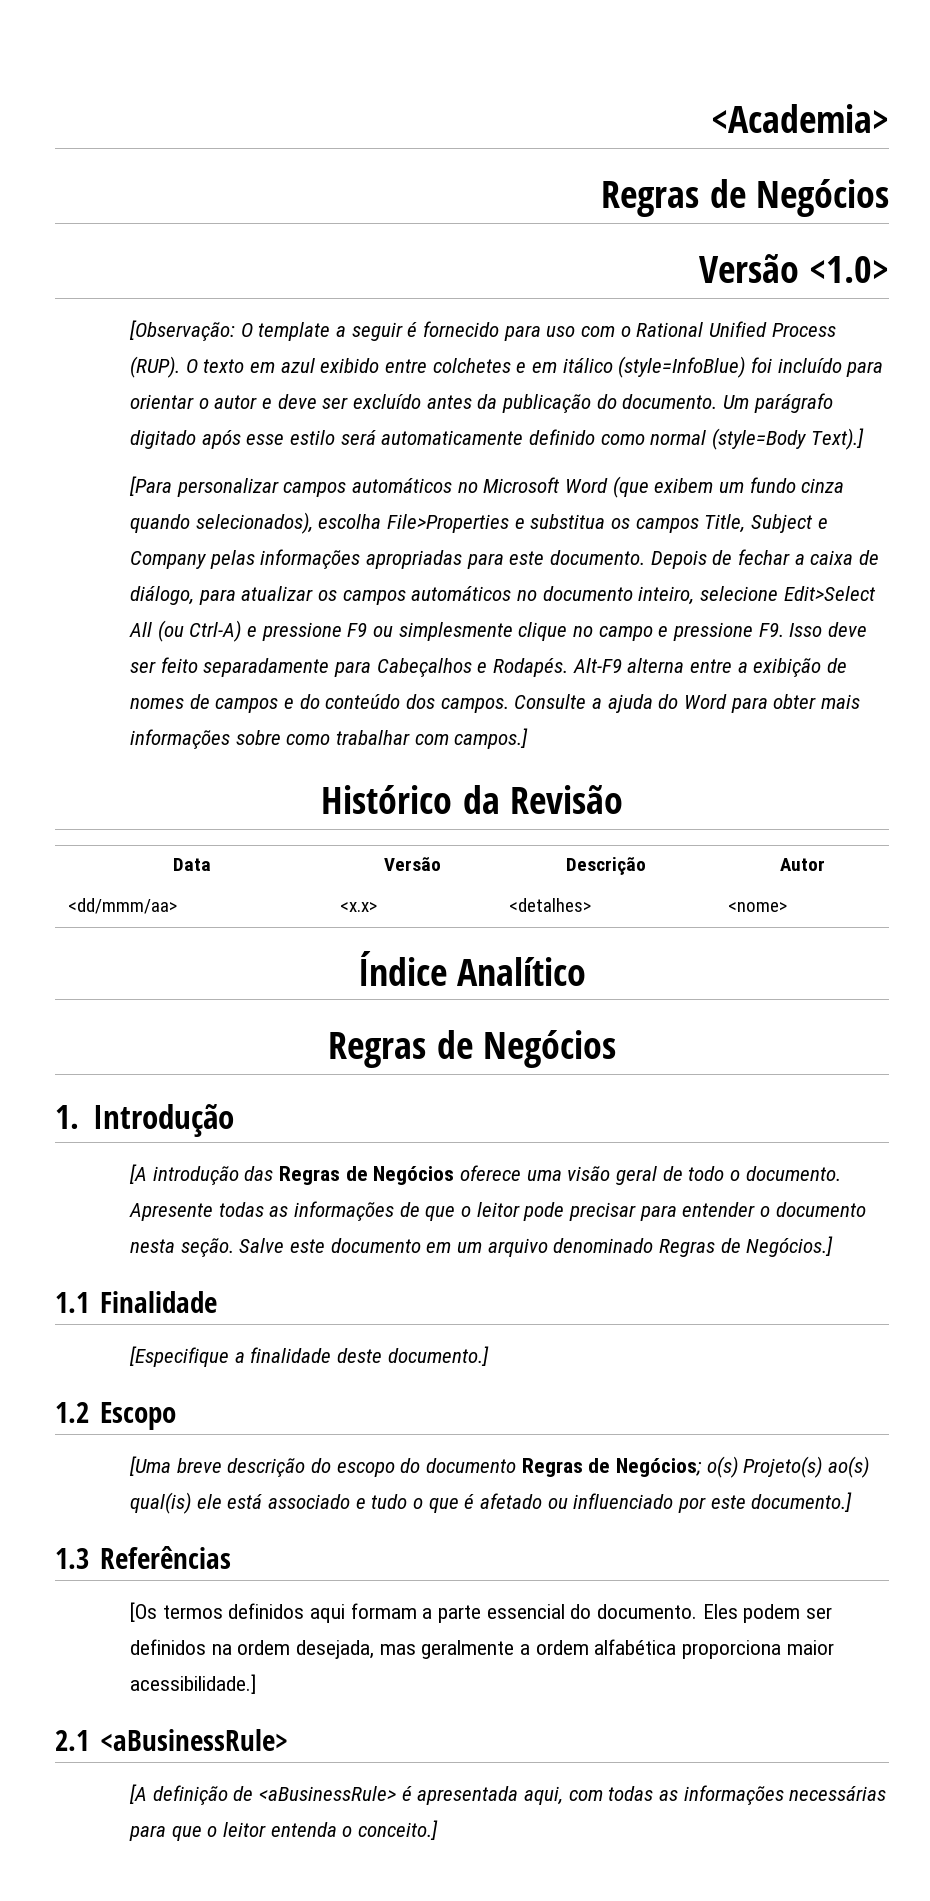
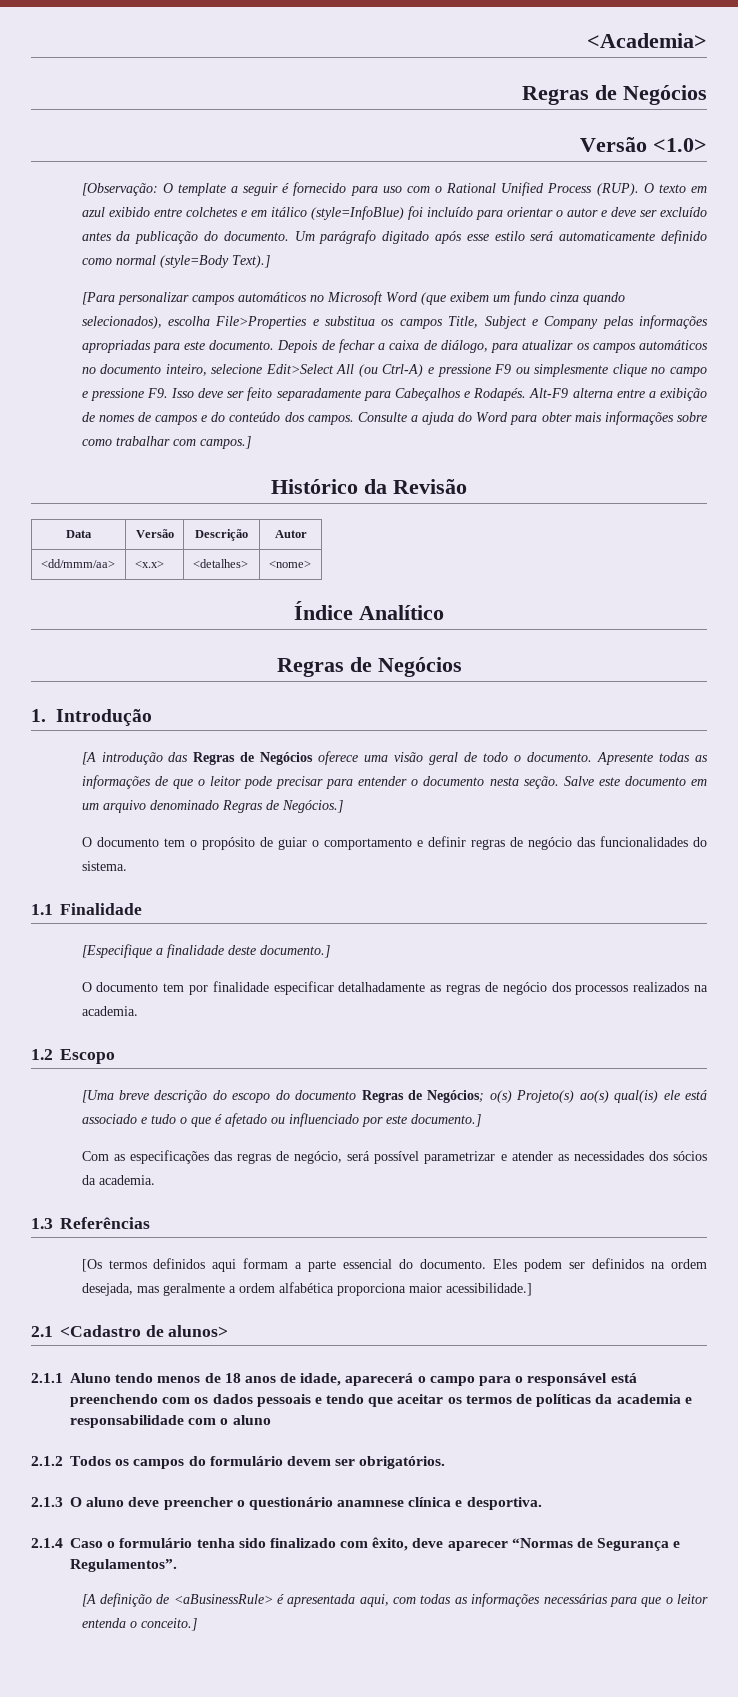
+ O documento tem o propósito de guiar o comportamento e definir regras de negócio das funcionalidades do sistema.
+ O documento tem por finalidade especificar detalhadamente as regras de negócio dos processos realizados na academia.
+ Com as especificações das regras de negócio, será possível parametrizar e atender as necessidades dos sócios da academia.
- 2.1 <aBusinessRule>
+ 2.1 <Cadastro de alunos>
+ 2.1.1 Aluno tendo menos de 18 anos de idade, aparecerá o campo para o responsável está preenchendo com os dados pessoais e tendo que aceitar os termos de políticas da academia e responsabilidade com o aluno
+ 2.1.2 Todos os campos do formulário devem ser obrigatórios.
+ 2.1.3 O aluno deve preencher o questionário anamnese clínica e desportiva.
+ 2.1.4 Caso o formulário tenha sido finalizado com êxito, deve aparecer “Normas de Segurança e Regulamentos”.

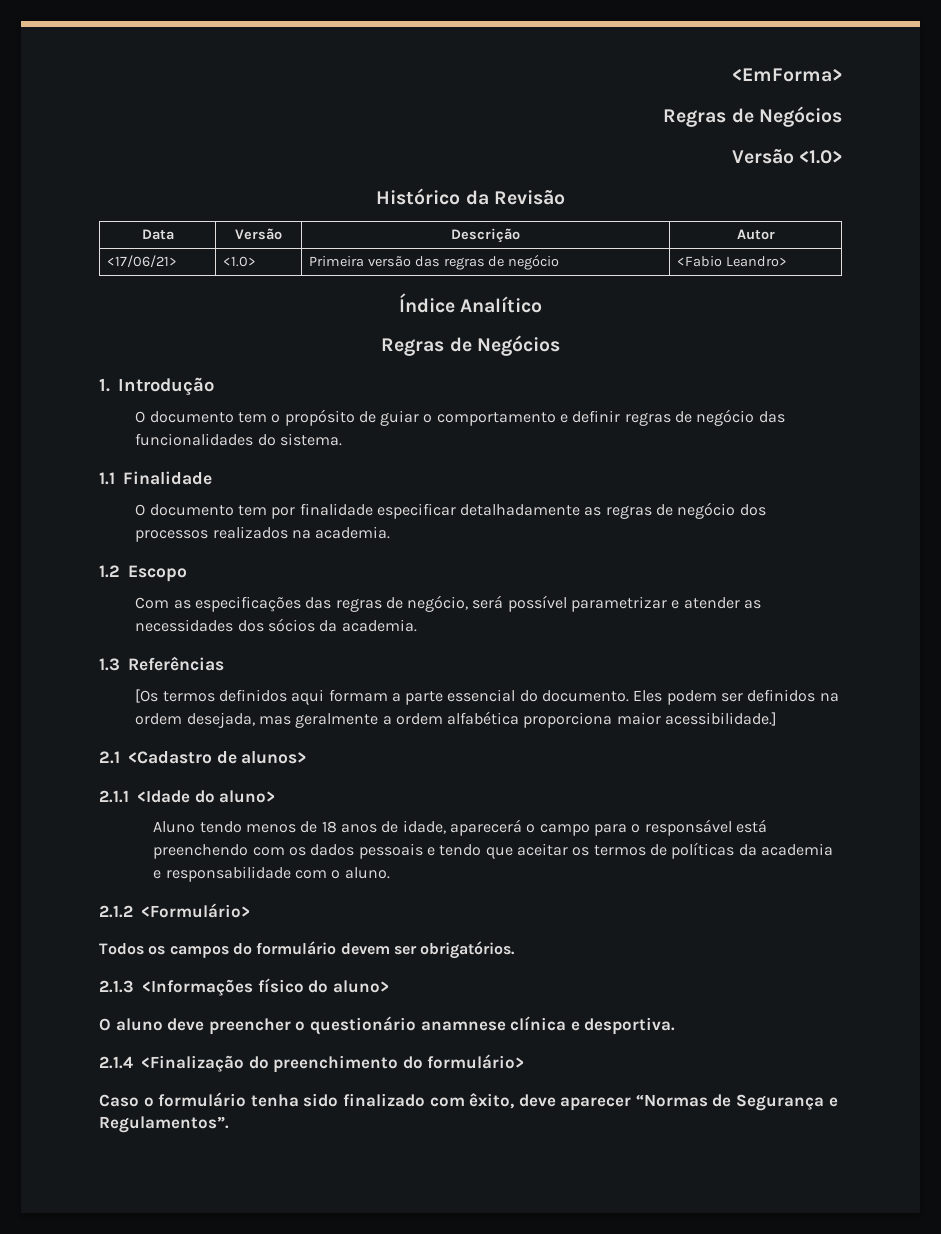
- <Academia>
+ <EmForma>
- [Observação: O template a seguir é fornecido para uso com o Rational Unified Process (RUP). O texto em azul exibido entre colchetes e em itálico (style=InfoBlue) foi incluído para orientar o autor e deve ser excluído antes da publicação do documento. Um parágrafo digitado após esse estilo será automaticamente definido como normal (style=Body Text).]
- [Para personalizar campos automáticos no Microsoft Word (que exibem um fundo cinza quando selecionados), escolha File>Properties e substitua os campos Title, Subject e Company pelas informações apropriadas para este documento. Depois de fechar a caixa de diálogo, para atualizar os campos automáticos no documento inteiro, selecione Edit>Select All (ou Ctrl-A) e pressione F9 ou simplesmente clique no campo e pressione F9. Isso deve ser feito separadamente para Cabeçalhos e Rodapés. Alt-F9 alterna entre a exibição de nomes de campos e do conteúdo dos campos. Consulte a ajuda do Word para obter mais informações sobre como trabalhar com campos.]
- <dd/mmm/aa> | <x.x> | <detalhes> | <nome>
+ <17/06/21> | <1.0> | Primeira versão das regras de negócio | <Fabio Leandro>
- [A introdução das Regras de Negócios oferece uma visão geral de todo o documento. Apresente todas as informações de que o leitor pode precisar para entender o documento nesta seção. Salve este documento em um arquivo denominado Regras de Negócios.]
- [Especifique a finalidade deste documento.]
- [Uma breve descrição do escopo do documento Regras de Negócios; o(s) Projeto(s) ao(s) qual(is) ele está associado e tudo o que é afetado ou influenciado por este documento.]
- 2.1.1 Aluno tendo menos de 18 anos de idade, aparecerá o campo para o responsável está preenchendo com os dados pessoais e tendo que aceitar os termos de políticas da academia e responsabilidade com o aluno
+ 2.1.1 <Idade do aluno>
+ Aluno tendo menos de 18 anos de idade, aparecerá o campo para o responsável está preenchendo com os dados pessoais e tendo que aceitar os termos de políticas da academia e responsabilidade com o aluno.
- 2.1.2 Todos os campos do formulário devem ser obrigatórios.
+ 2.1.2 <Formulário>
+ Todos os campos do formulário devem ser obrigatórios.
- 2.1.3 O aluno deve preencher o questionário anamnese clínica e desportiva.
+ 2.1.3 <Informações físico do aluno>
+ O aluno deve preencher o questionário anamnese clínica e desportiva.
- 2.1.4 Caso o formulário tenha sido finalizado com êxito, deve aparecer “Normas de Segurança e Regulamentos”.
+ 2.1.4 <Finalização do preenchimento do formulário>
+ Caso o formulário tenha sido finalizado com êxito, deve aparecer “Normas de Segurança e Regulamentos”.
- [A definição de <aBusinessRule> é apresentada aqui, com todas as informações necessárias para que o leitor entenda o conceito.]

